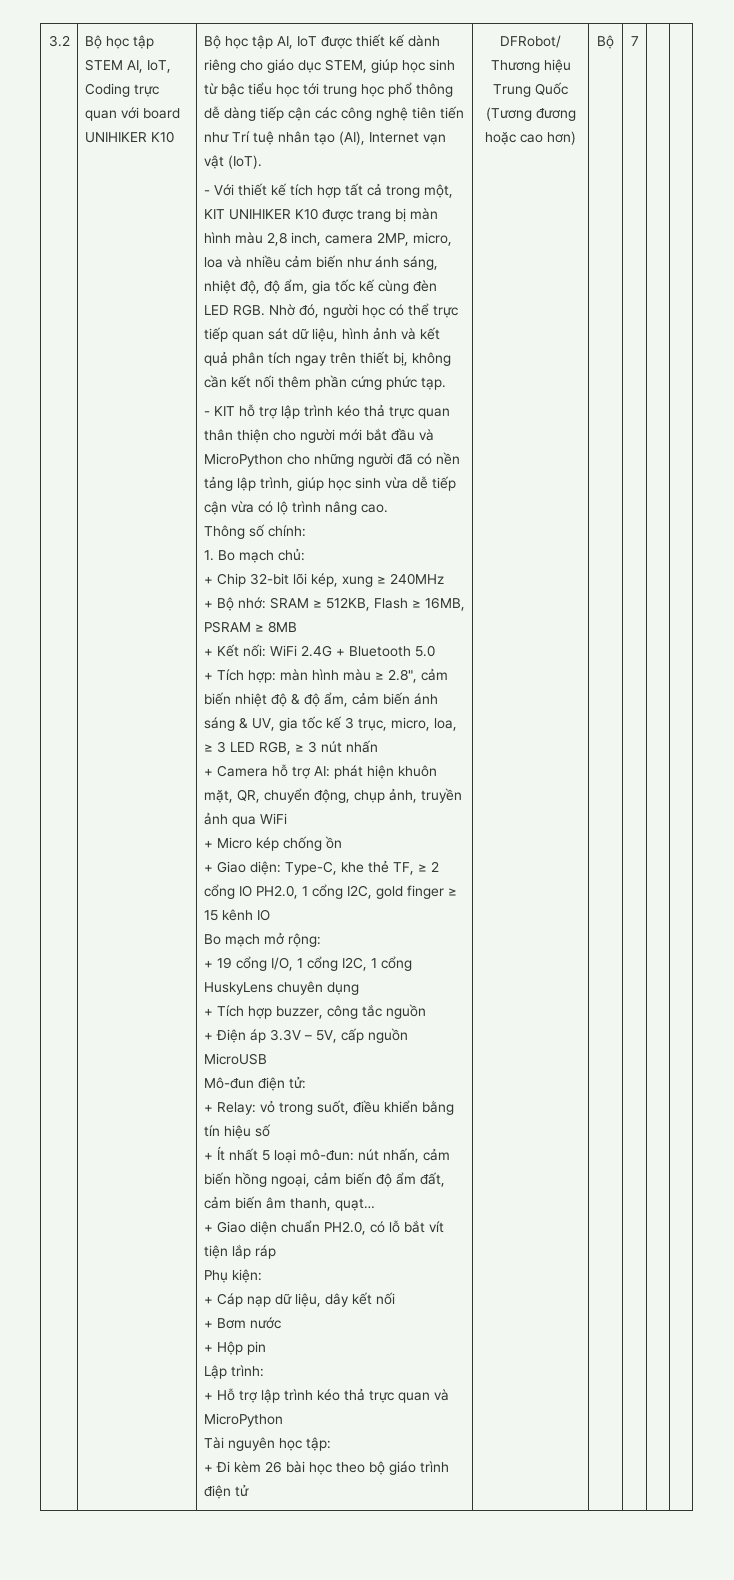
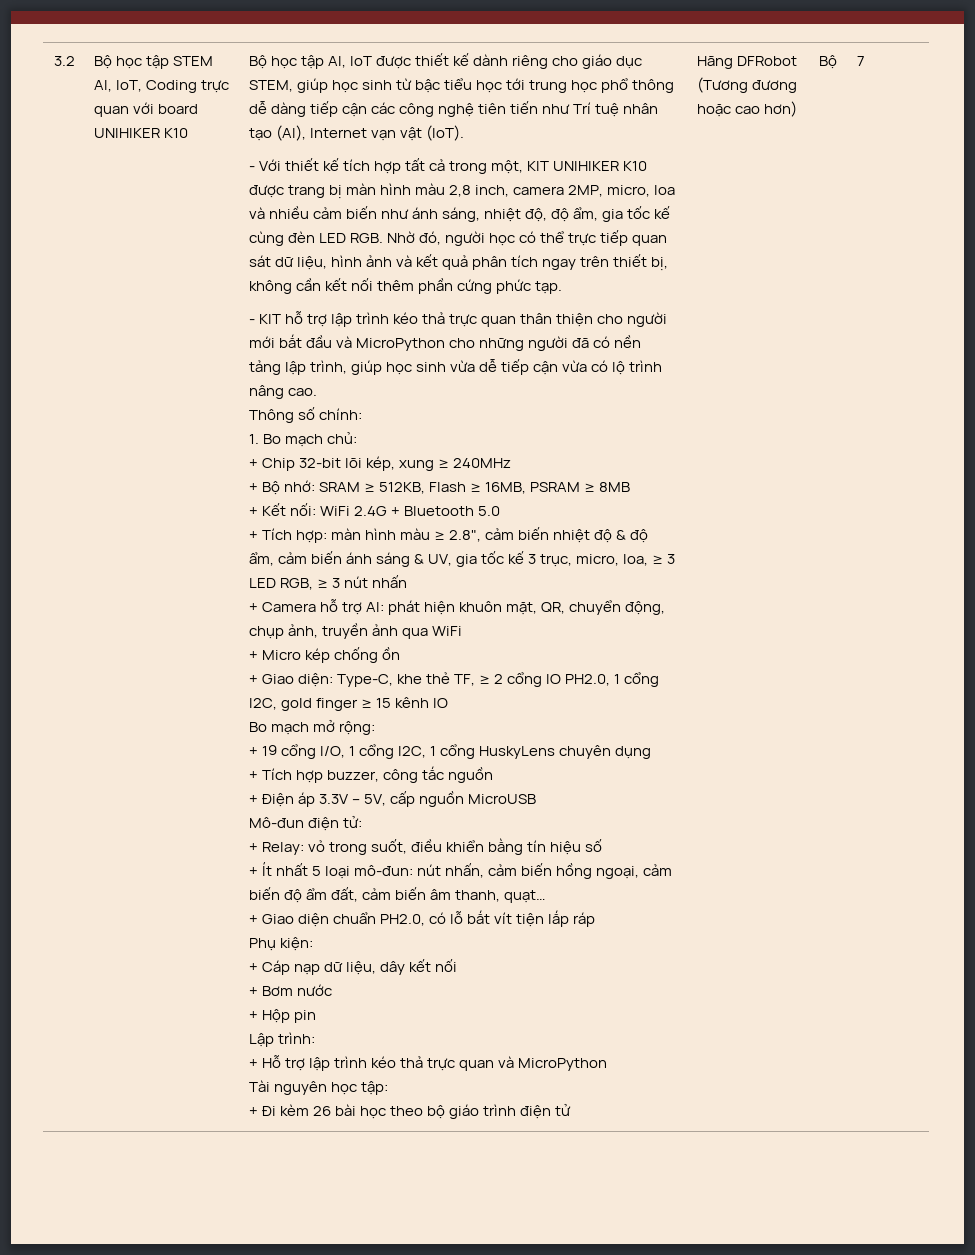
- DFRobot/ Thương hiệu Trung Quốc (Tương đương hoặc cao hơn)
+ Hãng DFRobot (Tương đương hoặc cao hơn)

